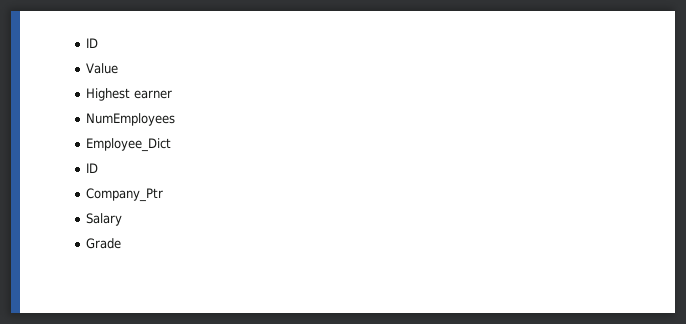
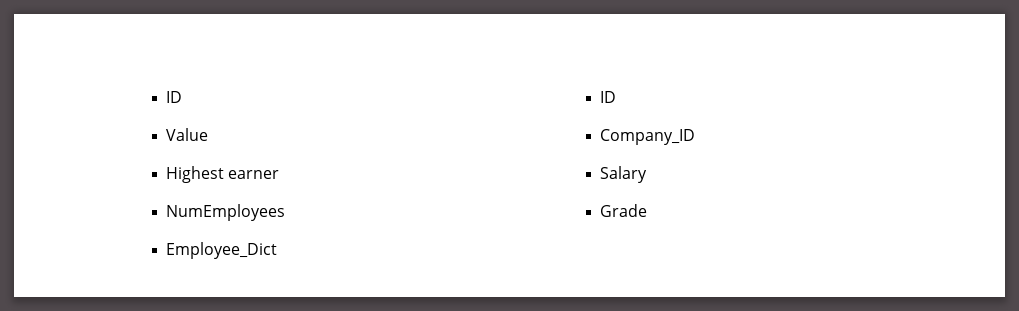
- Company_Ptr
+ Company_ID

